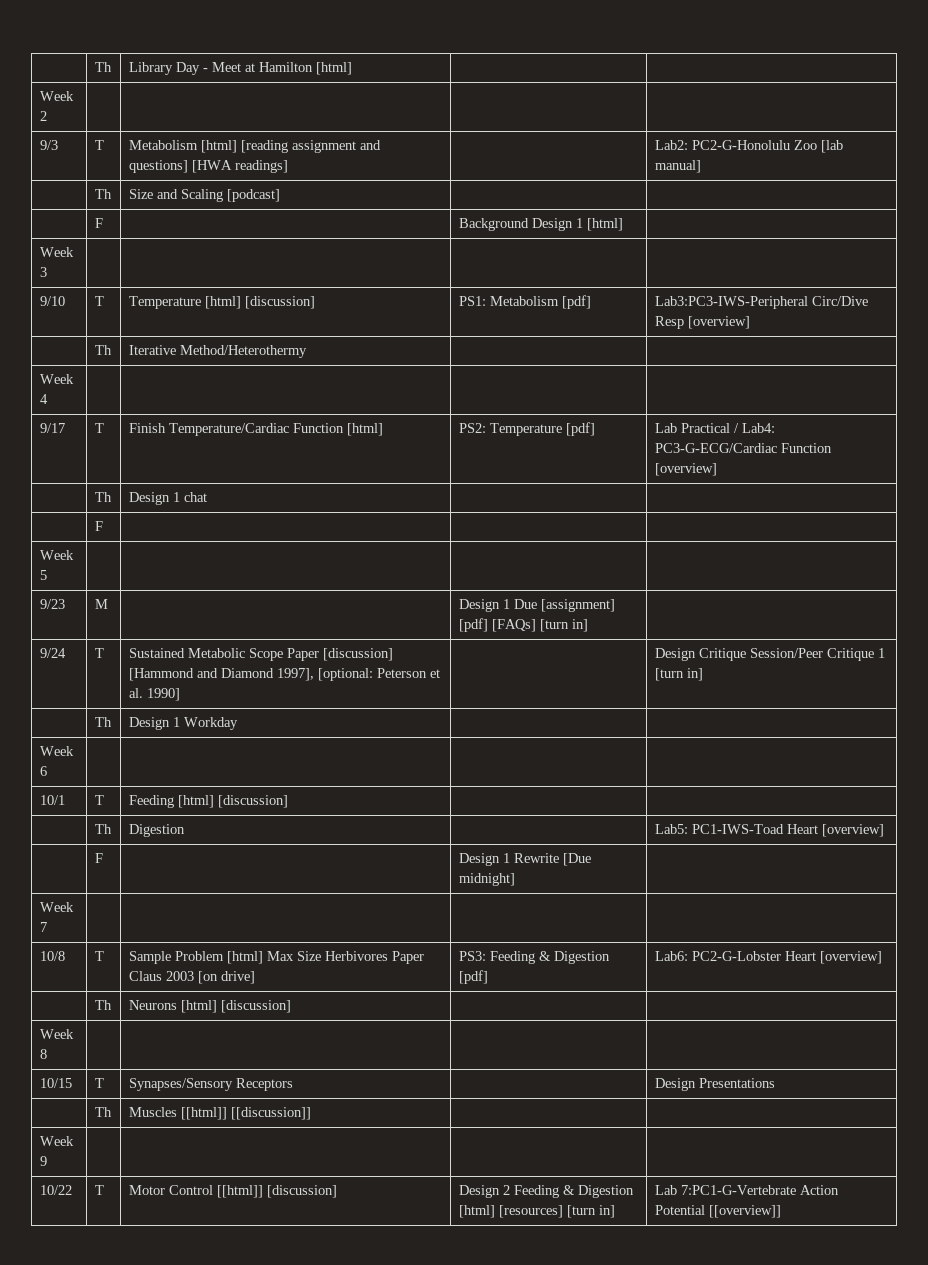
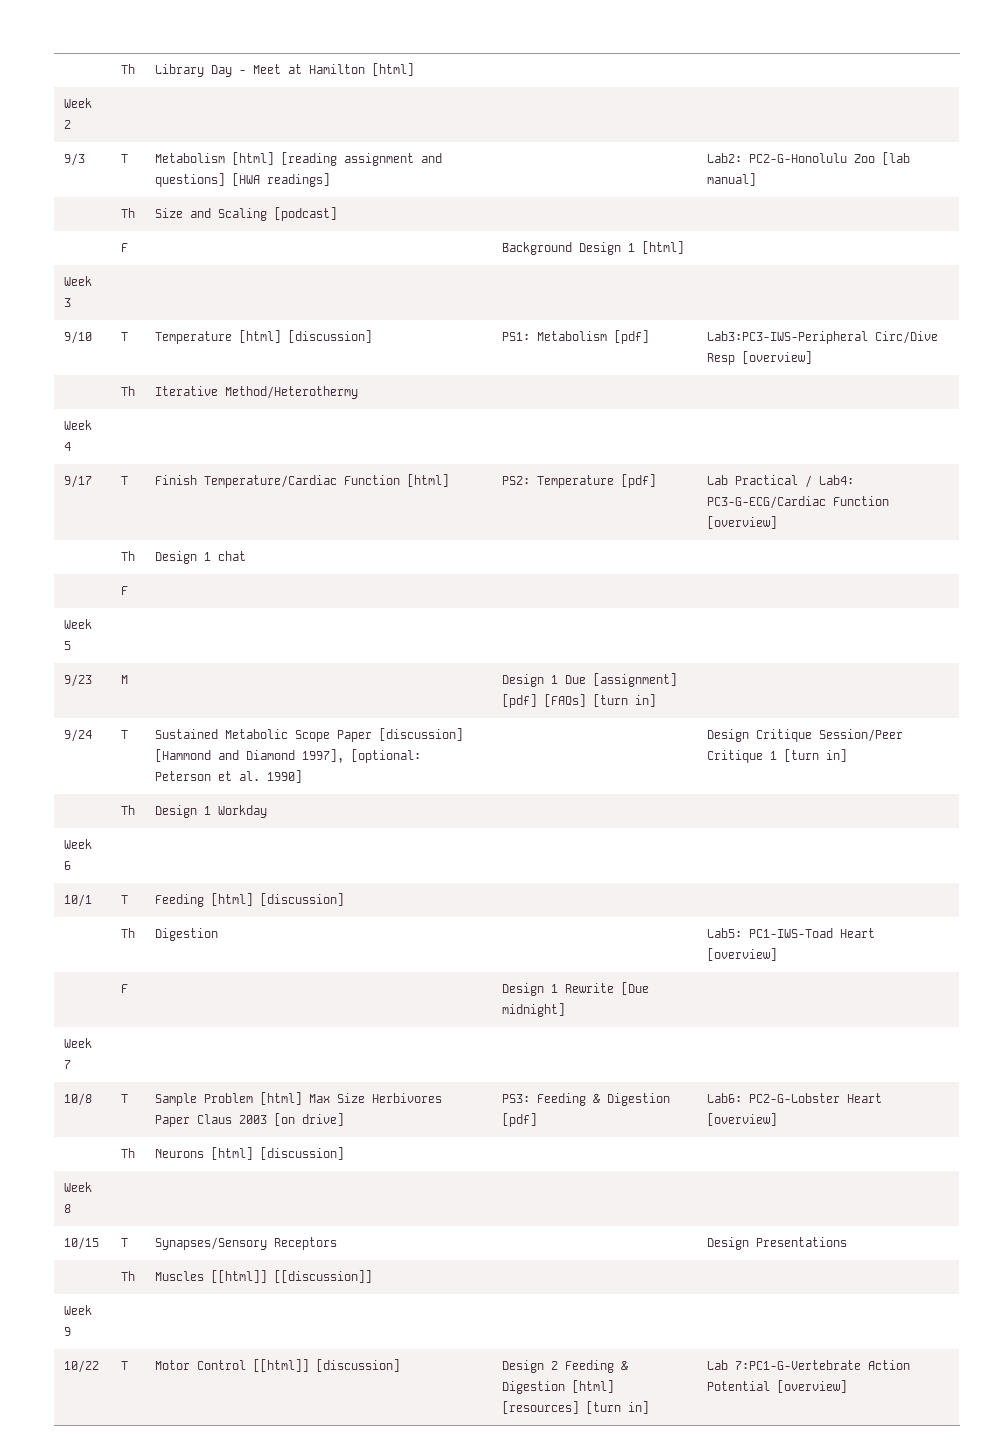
- 10/22 | T | Motor Control [[html]] [discussion] | Design 2 Feeding & Digestion [html] [resources] [turn in] | Lab 7:PC1-G-Vertebrate Action Potential [[overview]]
+ 10/22 | T | Motor Control [[html]] [discussion] | Design 2 Feeding & Digestion [html] [resources] [turn in] | Lab 7:PC1-G-Vertebrate Action Potential [overview]

